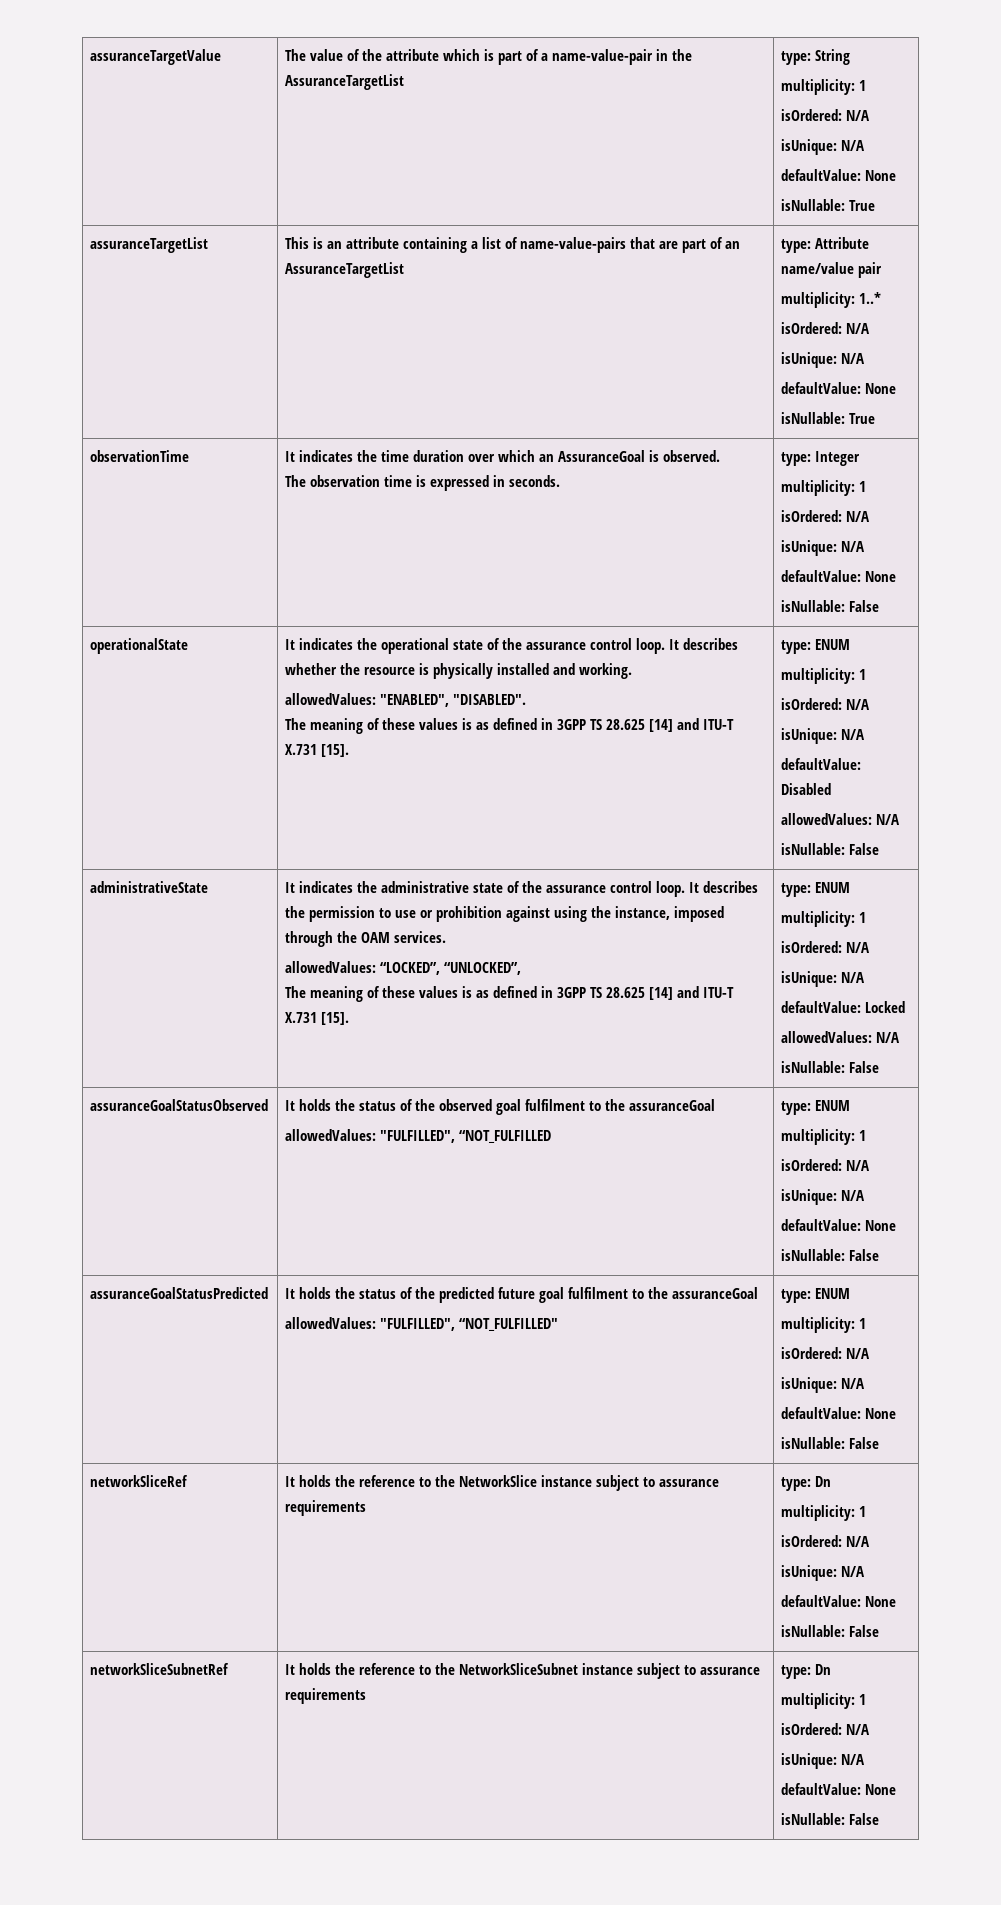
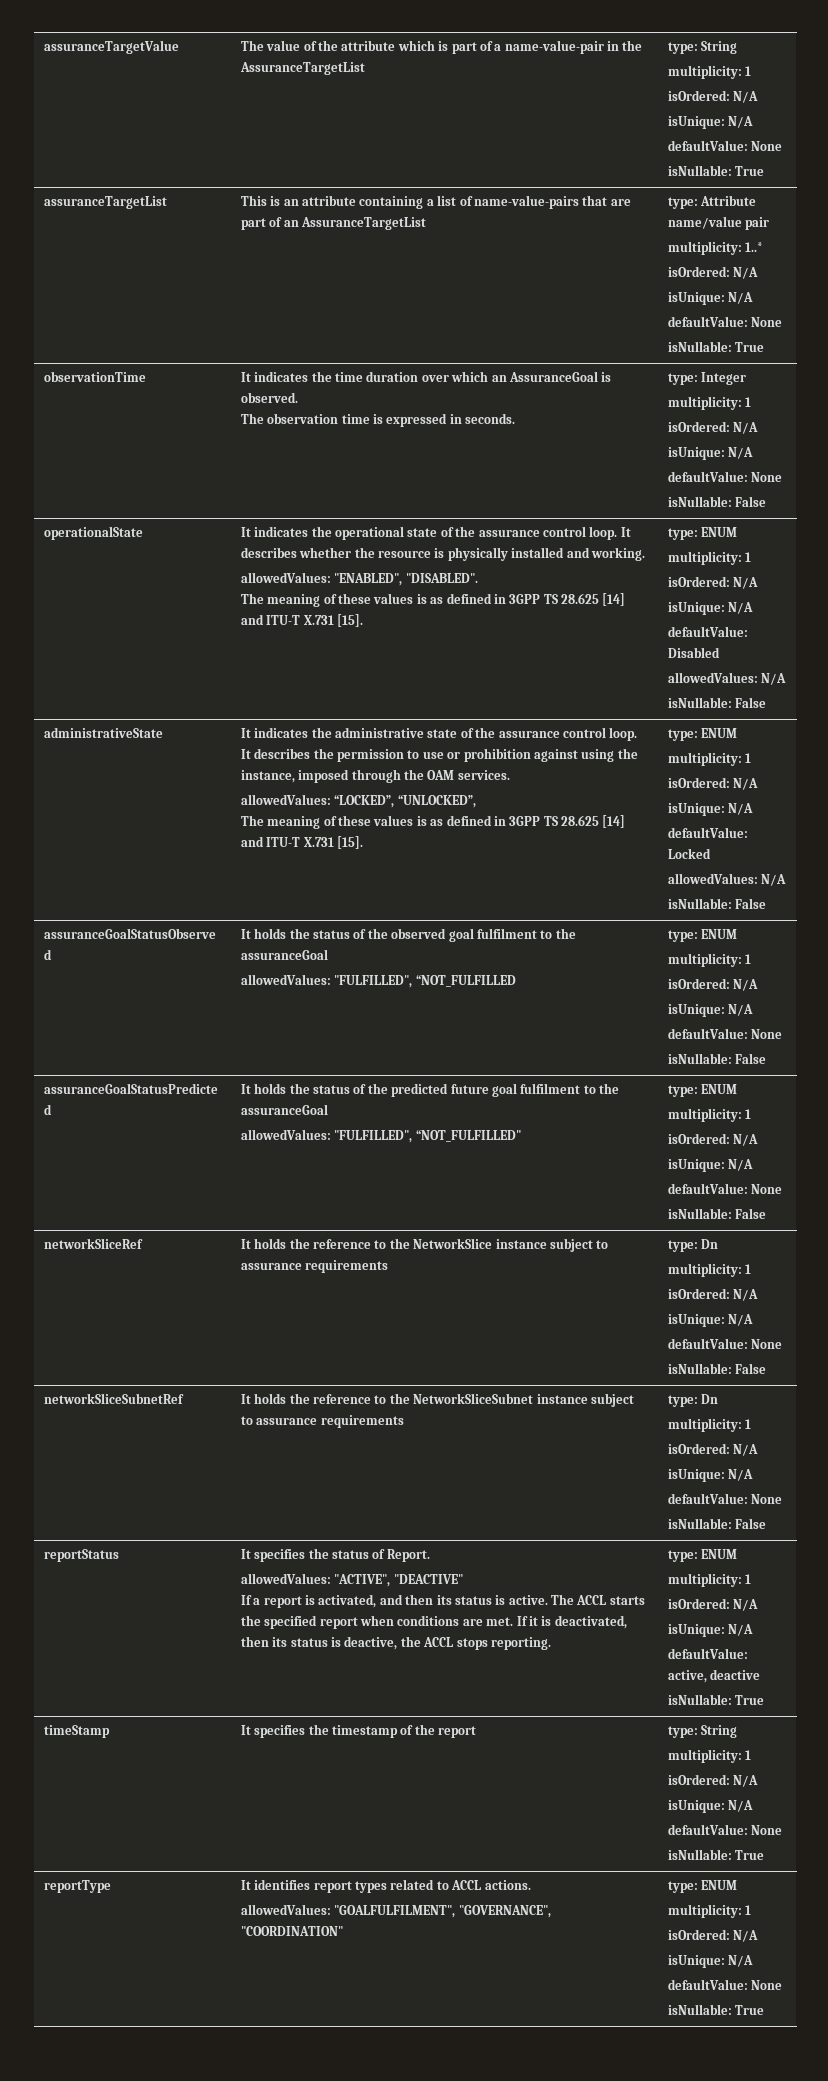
+ reportStatus | It specifies the status of Report.
+ allowedValues: "ACTIVE", "DEACTIVE"
+ If a report is activated, and then its status is active. The ACCL starts the specified report when conditions are met. If it is deactivated, then its status is deactive, the ACCL stops reporting. | type: ENUM
+ multiplicity: 1
+ isOrdered: N/A
+ isUnique: N/A
+ defaultValue: active, deactive
+ isNullable: True
+ timeStamp | It specifies the timestamp of the report | type: String
+ multiplicity: 1
+ isOrdered: N/A
+ isUnique: N/A
+ defaultValue: None
+ isNullable: True
+ reportType | It identifies report types related to ACCL actions.
+ allowedValues: "GOALFULFILMENT", "GOVERNANCE", "COORDINATION" | type: ENUM
+ multiplicity: 1
+ isOrdered: N/A
+ isUnique: N/A
+ defaultValue: None
+ isNullable: True

